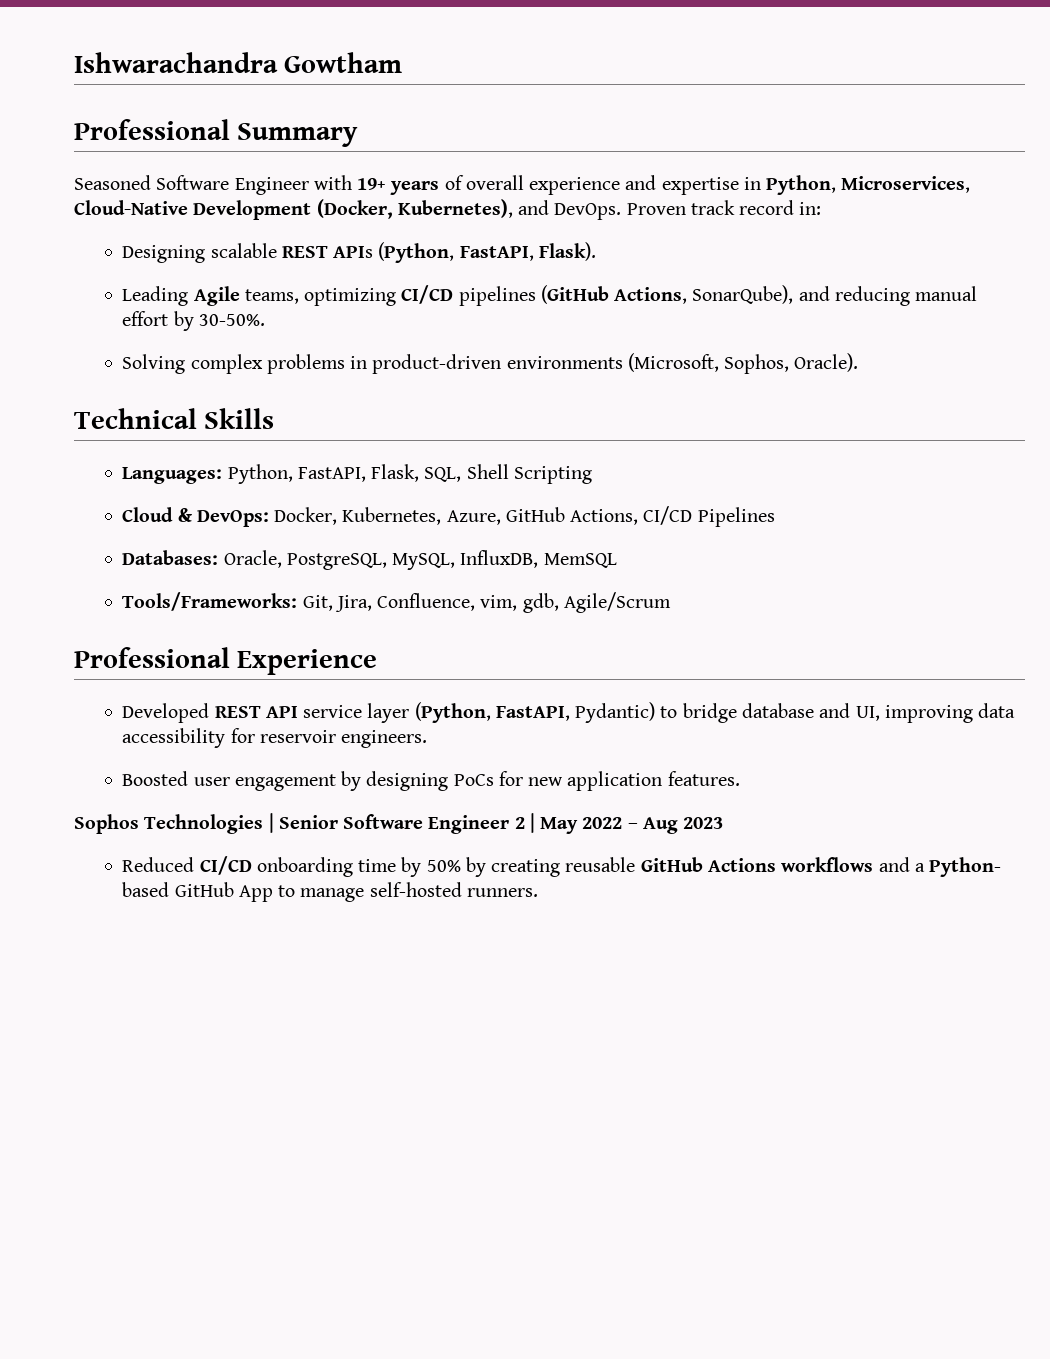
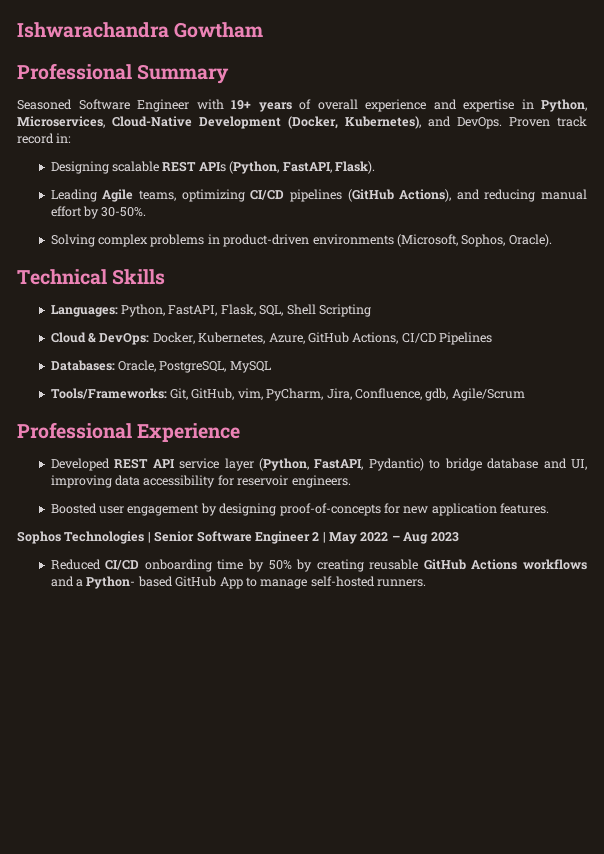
- Leading Agile teams, optimizing CI/CD pipelines (GitHub Actions, SonarQube), and reducing manual effort by 30-50%.
+ Leading Agile teams, optimizing CI/CD pipelines (GitHub Actions), and reducing manual effort by 30-50%.
- Databases: Oracle, PostgreSQL, MySQL, InfluxDB, MemSQL
+ Databases: Oracle, PostgreSQL, MySQL
- Tools/Frameworks: Git, Jira, Confluence, vim, gdb, Agile/Scrum
+ Tools/Frameworks: Git, GitHub, vim, PyCharm, Jira, Confluence, gdb, Agile/Scrum
- Boosted user engagement by designing PoCs for new application features.
+ Boosted user engagement by designing proof-of-concepts for new application features.

